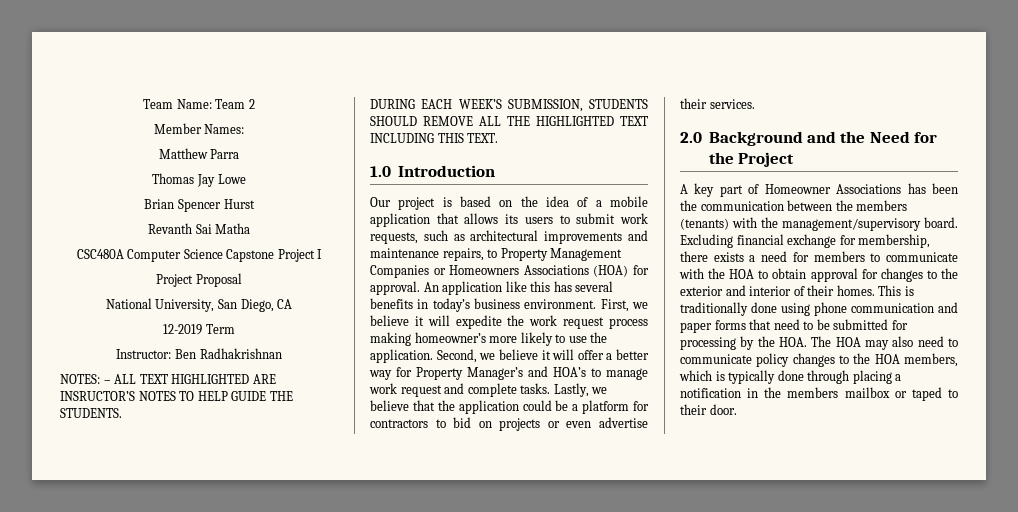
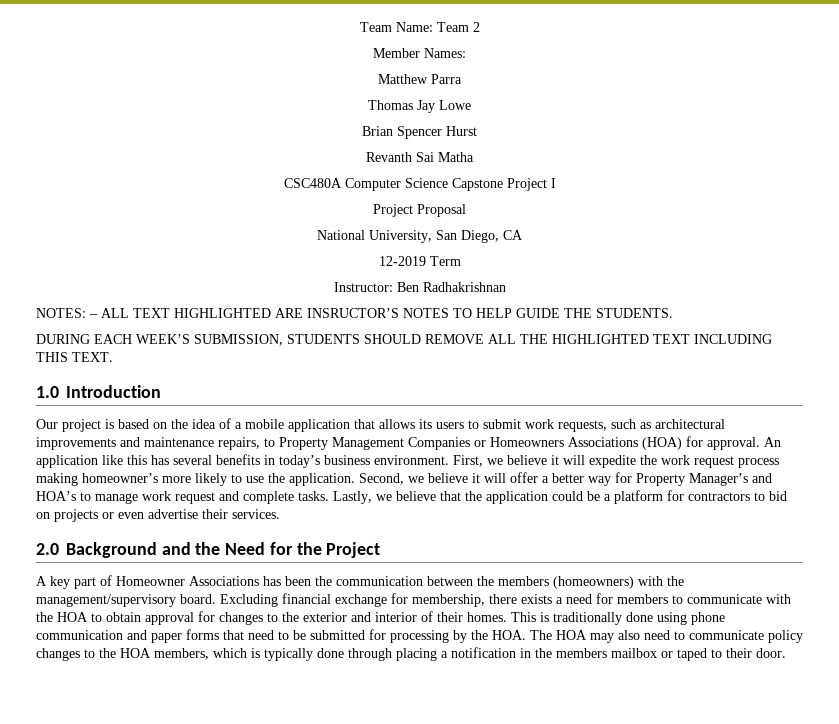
- A key part of Homeowner Associations has been the communication between the members (tenants) with the management/supervisory board.
+ A key part of Homeowner Associations has been the communication between the members (homeowners) with the management/supervisory board.

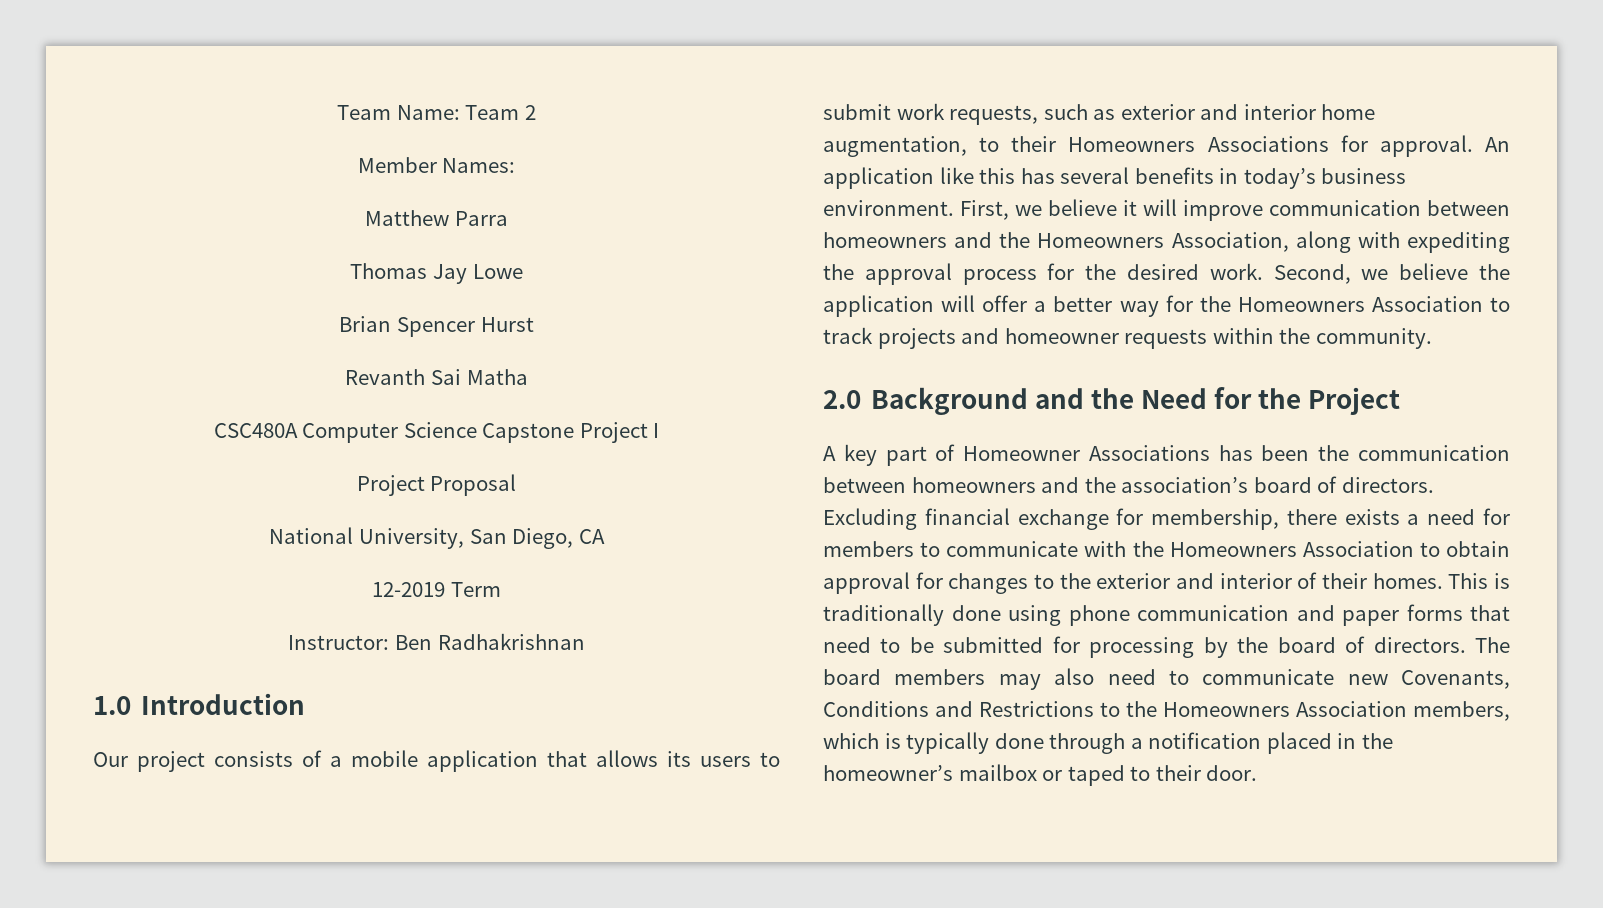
- NOTES: – ALL TEXT HIGHLIGHTED ARE INSRUCTOR’S NOTES TO HELP GUIDE THE STUDENTS.
- DURING EACH WEEK’S SUBMISSION, STUDENTS SHOULD REMOVE ALL THE HIGHLIGHTED TEXT INCLUDING THIS TEXT.
- Our project is based on the idea of a mobile application that allows its users to submit work requests, such as architectural improvements and maintenance repairs, to Property Management Companies or Homeowners Associations (HOA) for approval.
+ Our project consists of a mobile application that allows its users to submit work requests, such as exterior and interior home augmentation, to their Homeowners Associations for approval.
- First, we believe it will expedite the work request process making homeowner’s more likely to use the application.
+ First, we believe it will improve communication between homeowners and the Homeowners Association, along with expediting the approval process for the desired work.
- Second, we believe it will offer a better way for Property Manager’s and HOA’s to manage work request and complete tasks. Lastly, we believe that the application could be a platform for contractors to bid on projects or even advertise their services.
+ Second, we believe the application will offer a better way for the Homeowners Association to track projects and homeowner requests within the community.
- A key part of Homeowner Associations has been the communication between the members (homeowners) with the management/supervisory board.
+ A key part of Homeowner Associations has been the communication between homeowners and the association’s board of directors.
- Excluding financial exchange for membership, there exists a need for members to communicate with the HOA to obtain approval for changes to the exterior and interior of their homes.
+ Excluding financial exchange for membership, there exists a need for members to communicate with the Homeowners Association to obtain approval for changes to the exterior and interior of their homes.
- This is traditionally done using phone communication and paper forms that need to be submitted for processing by the HOA. The HOA may also need to communicate policy changes to the HOA members, which is typically done through placing a notification in the members mailbox or taped to their door.
+ This is traditionally done using phone communication and paper forms that need to be submitted for processing by the board of directors. The board members may also need to communicate new Covenants, Conditions and Restrictions to the Homeowners Association members, which is typically done through a notification placed in the homeowner’s mailbox or taped to their door.

